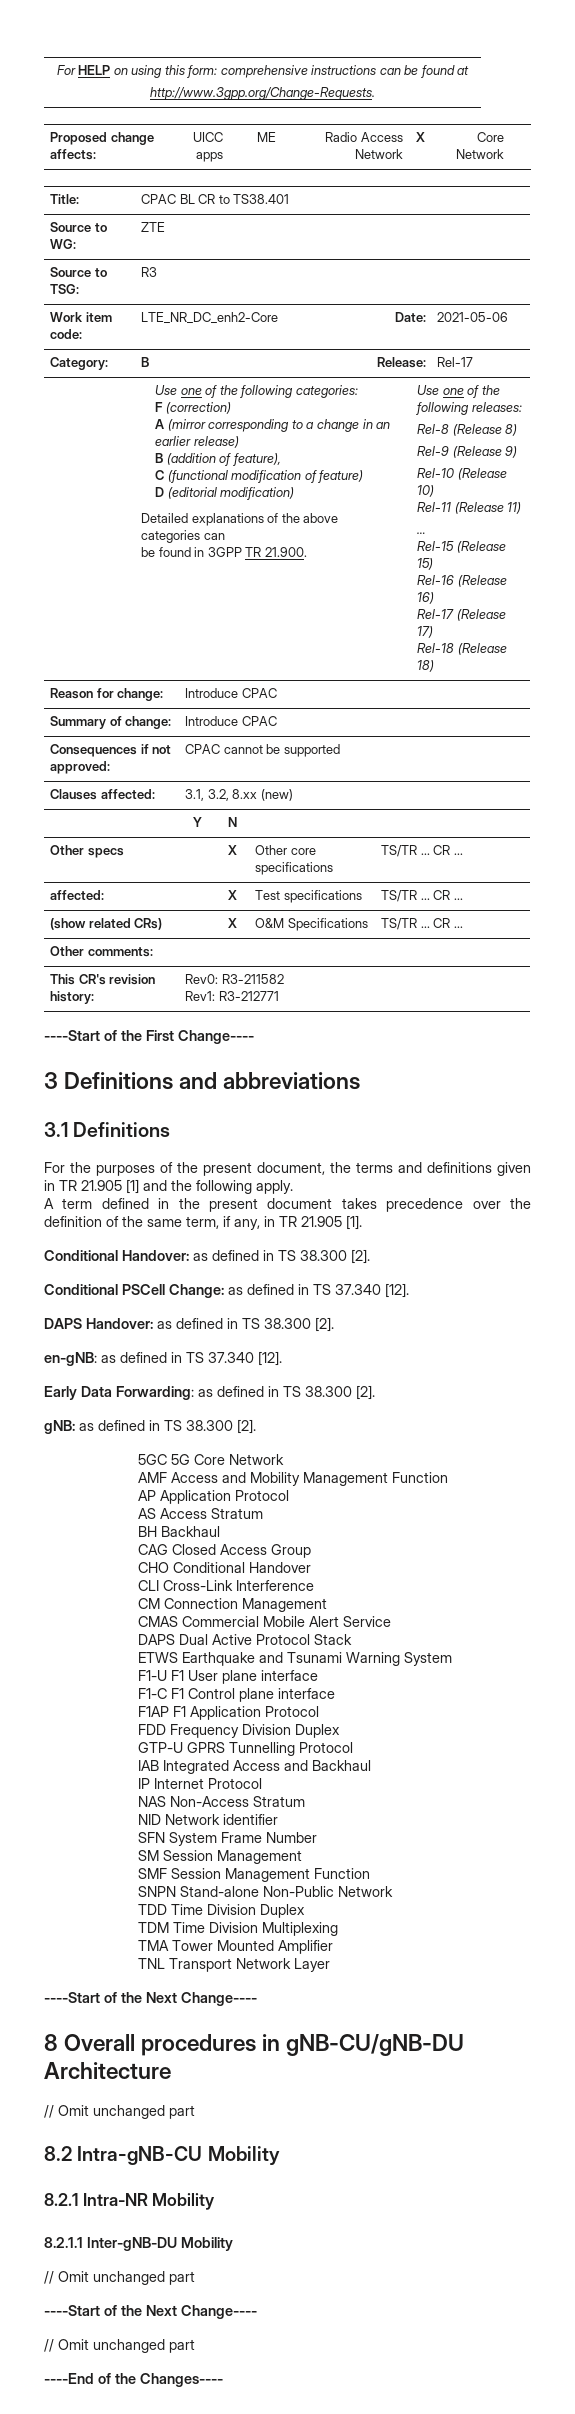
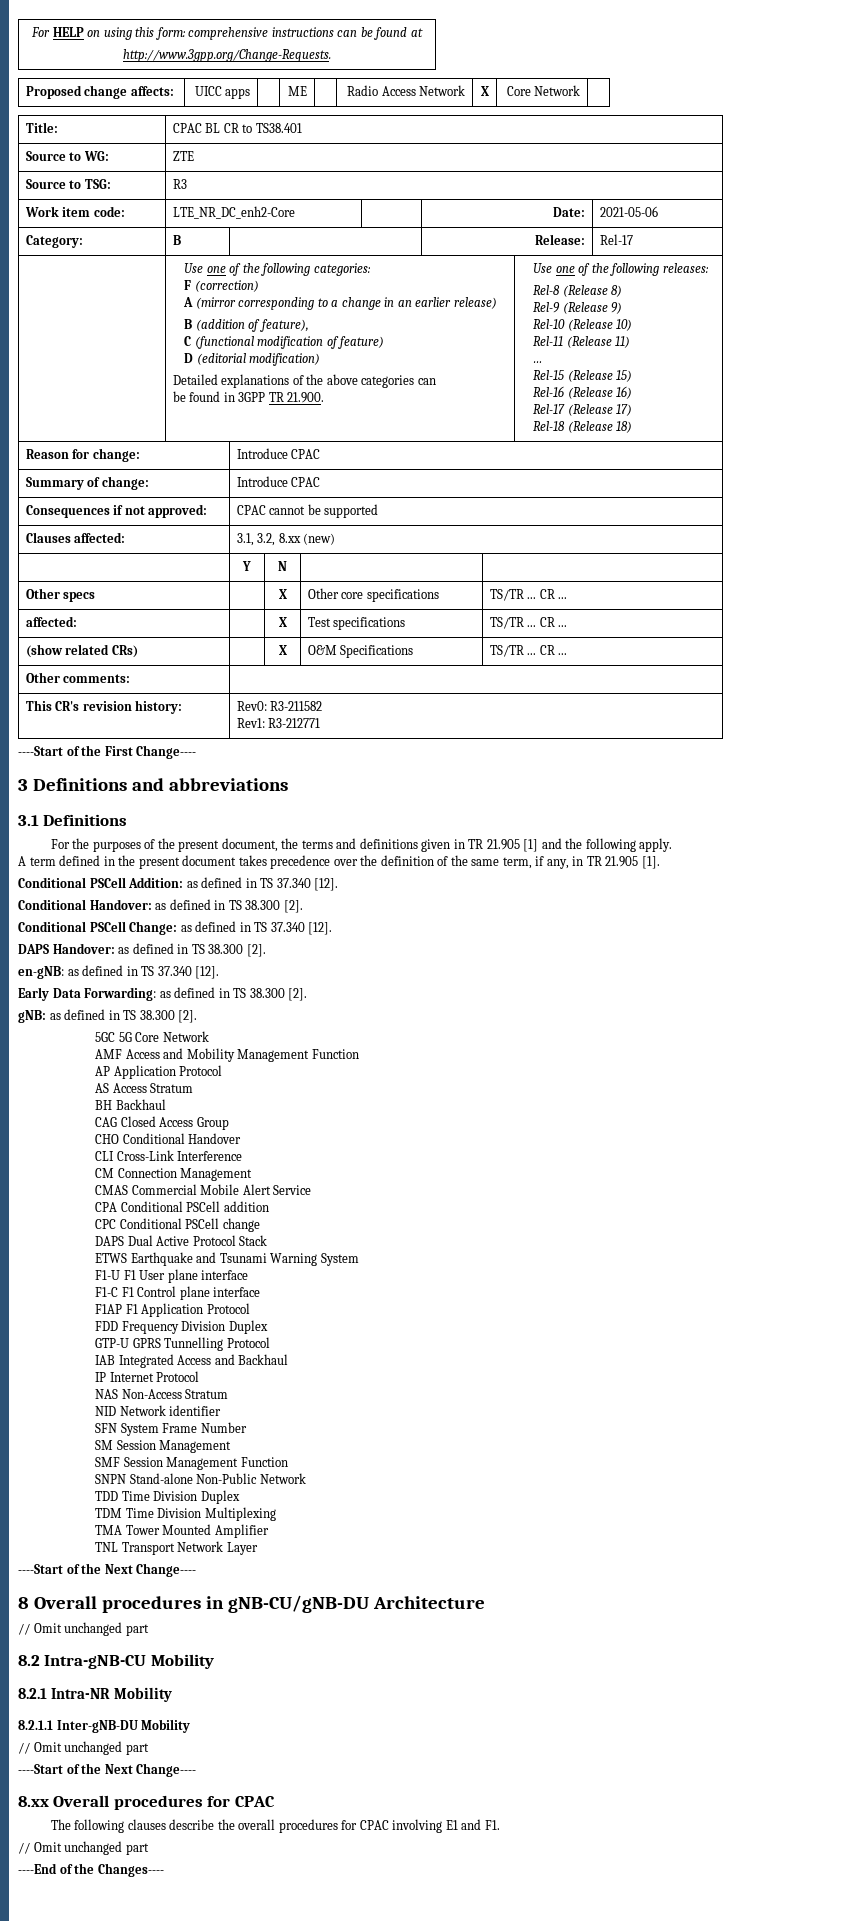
+ Conditional PSCell Addition: as defined in TS 37.340 [12].
+ CPA Conditional PSCell addition
+ CPC Conditional PSCell change
+ 8.xx Overall procedures for CPAC
+ The following clauses describe the overall procedures for CPAC involving E1 and F1.

